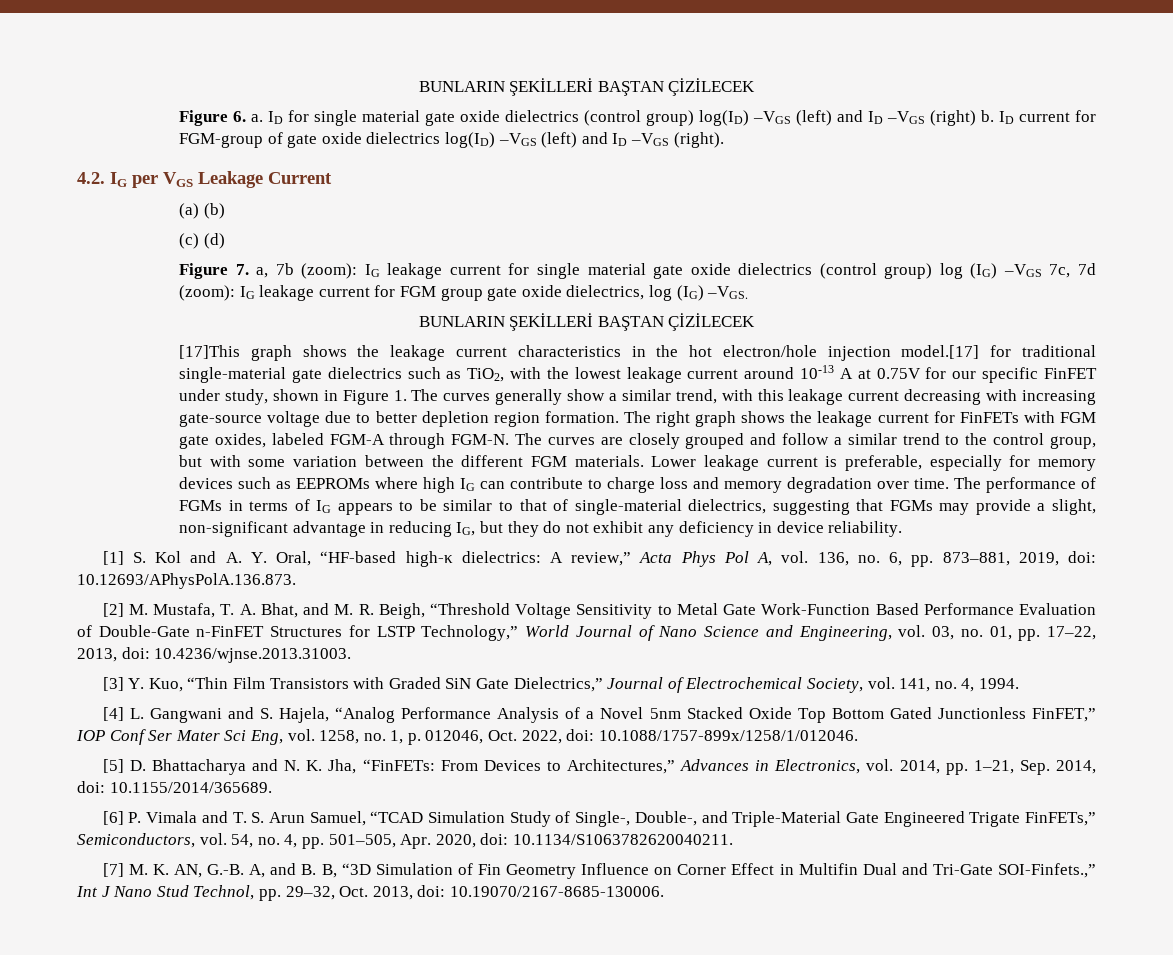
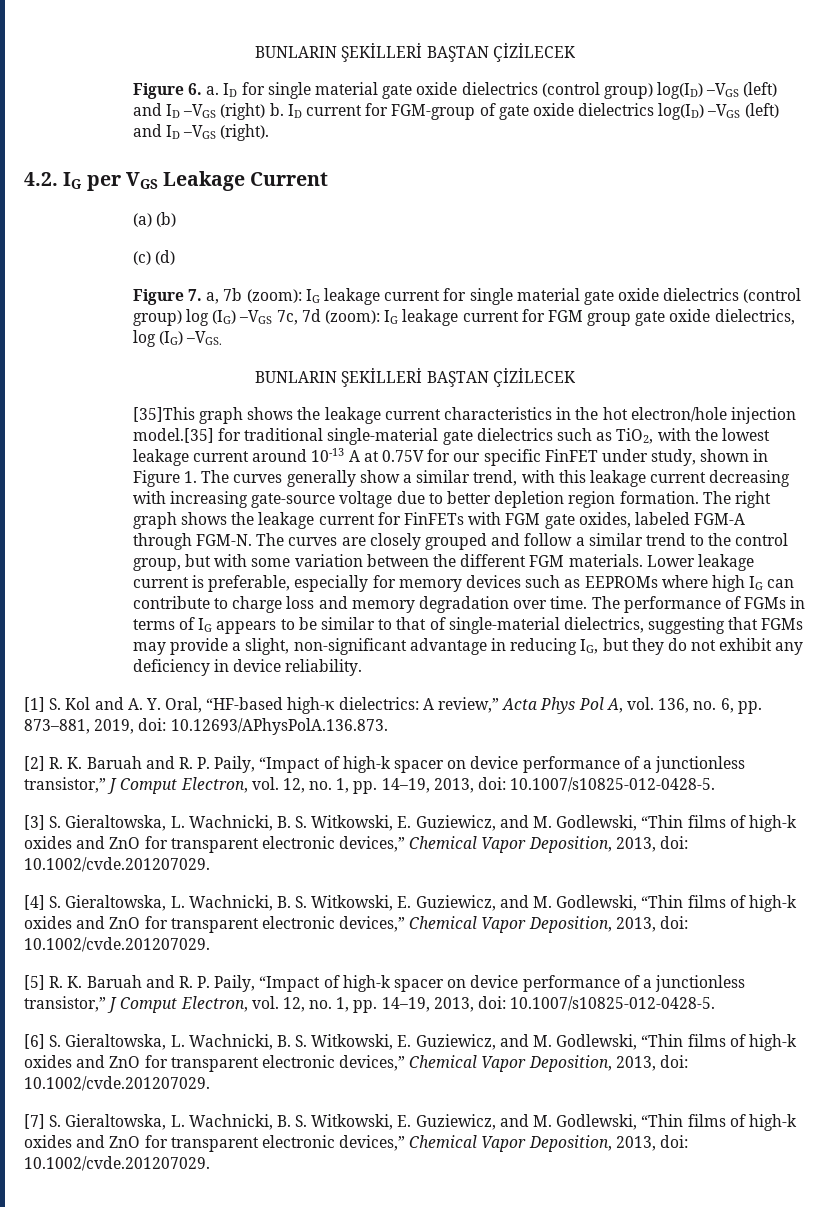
- [17]This graph shows the leakage current characteristics in the hot electron/hole injection model.[17] for traditional single-material gate dielectrics such as TiO2, with the lowest leakage current around 10-13 A at 0.75V for our specific FinFET under study, shown in Figure 1. The curves generally show a similar trend, with this leakage current decreasing with increasing gate-source voltage due to better depletion region formation.
+ [35]This graph shows the leakage current characteristics in the hot electron/hole injection model.[35] for traditional single-material gate dielectrics such as TiO2, with the lowest leakage current around 10-13 A at 0.75V for our specific FinFET under study, shown in Figure 1. The curves generally show a similar trend, with this leakage current decreasing with increasing gate-source voltage due to better depletion region formation.
- [2] M. Mustafa, T. A. Bhat, and M. R. Beigh, “Threshold Voltage Sensitivity to Metal Gate Work-Function Based Performance Evaluation of Double-Gate n-FinFET Structures for LSTP Technology,” World Journal of Nano Science and Engineering, vol. 03, no. 01, pp. 17–22, 2013, doi: 10.4236/wjnse.2013.31003.
- [3] Y. Kuo, “Thin Film Transistors with Graded SiN Gate Dielectrics,” Journal of Electrochemical Society, vol. 141, no. 4, 1994.
- [4] L. Gangwani and S. Hajela, “Analog Performance Analysis of a Novel 5nm Stacked Oxide Top Bottom Gated Junctionless FinFET,” IOP Conf Ser Mater Sci Eng, vol. 1258, no. 1, p. 012046, Oct. 2022, doi: 10.1088/1757-899x/1258/1/012046.
- [5] D. Bhattacharya and N. K. Jha, “FinFETs: From Devices to Architectures,” Advances in Electronics, vol. 2014, pp. 1–21, Sep. 2014, doi: 10.1155/2014/365689.
- [6] P. Vimala and T. S. Arun Samuel, “TCAD Simulation Study of Single-, Double-, and Triple-Material Gate Engineered Trigate FinFETs,” Semiconductors, vol. 54, no. 4, pp. 501–505, Apr. 2020, doi: 10.1134/S1063782620040211.
- [7] M. K. AN, G.-B. A, and B. B, “3D Simulation of Fin Geometry Influence on Corner Effect in Multifin Dual and Tri-Gate SOI-Finfets.,” Int J Nano Stud Technol, pp. 29–32, Oct. 2013, doi: 10.19070/2167-8685-130006.
+ [2] R. K. Baruah and R. P. Paily, “Impact of high-k spacer on device performance of a junctionless transistor,” J Comput Electron, vol. 12, no. 1, pp. 14–19, 2013, doi: 10.1007/s10825-012-0428-5.
+ [3] S. Gieraltowska, L. Wachnicki, B. S. Witkowski, E. Guziewicz, and M. Godlewski, “Thin films of high-k oxides and ZnO for transparent electronic devices,” Chemical Vapor Deposition, 2013, doi: 10.1002/cvde.201207029.
+ [4] S. Gieraltowska, L. Wachnicki, B. S. Witkowski, E. Guziewicz, and M. Godlewski, “Thin films of high-k oxides and ZnO for transparent electronic devices,” Chemical Vapor Deposition, 2013, doi: 10.1002/cvde.201207029.
+ [5] R. K. Baruah and R. P. Paily, “Impact of high-k spacer on device performance of a junctionless transistor,” J Comput Electron, vol. 12, no. 1, pp. 14–19, 2013, doi: 10.1007/s10825-012-0428-5.
+ [6] S. Gieraltowska, L. Wachnicki, B. S. Witkowski, E. Guziewicz, and M. Godlewski, “Thin films of high-k oxides and ZnO for transparent electronic devices,” Chemical Vapor Deposition, 2013, doi: 10.1002/cvde.201207029.
+ [7] S. Gieraltowska, L. Wachnicki, B. S. Witkowski, E. Guziewicz, and M. Godlewski, “Thin films of high-k oxides and ZnO for transparent electronic devices,” Chemical Vapor Deposition, 2013, doi: 10.1002/cvde.201207029.

